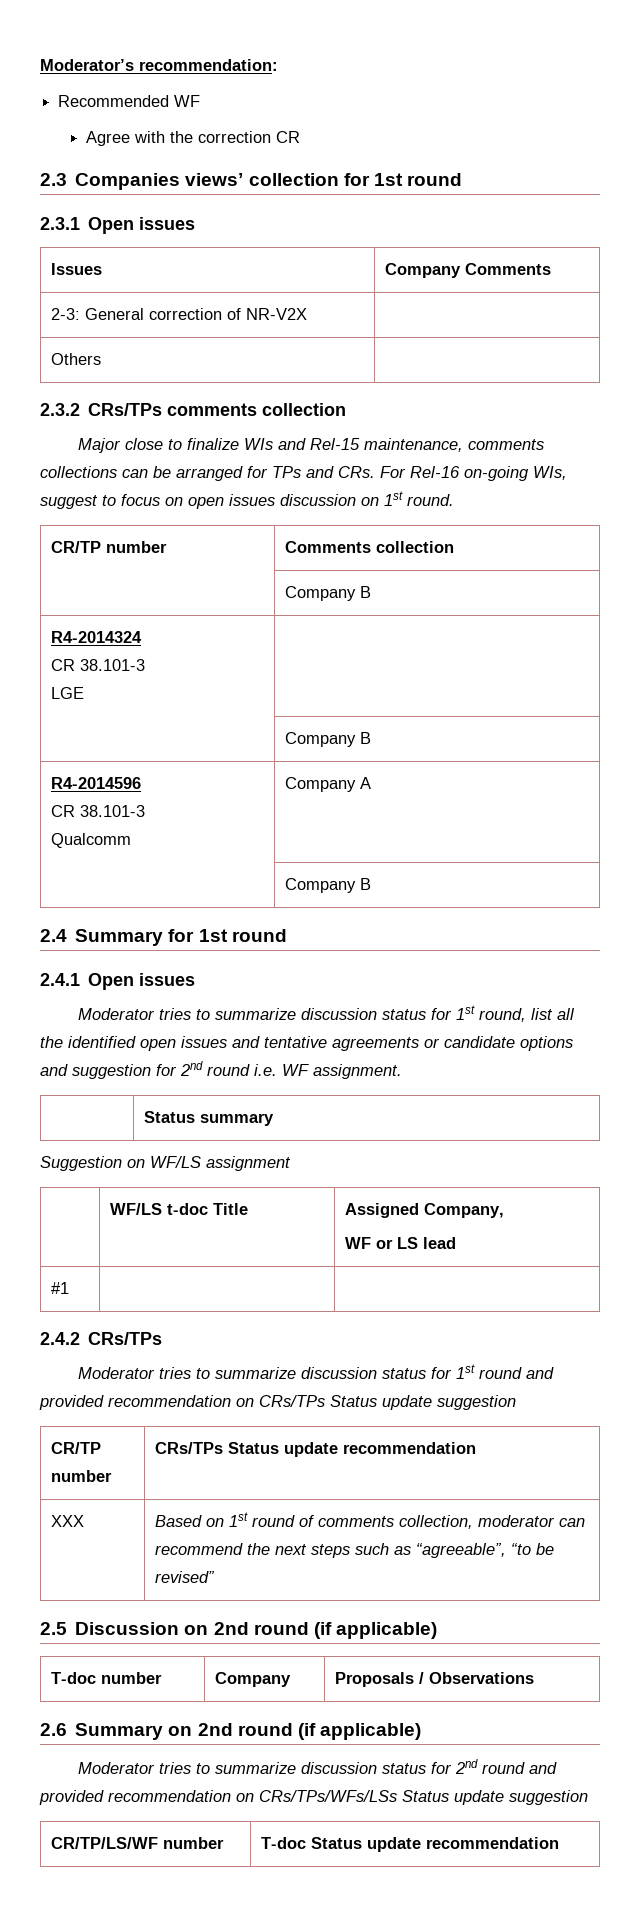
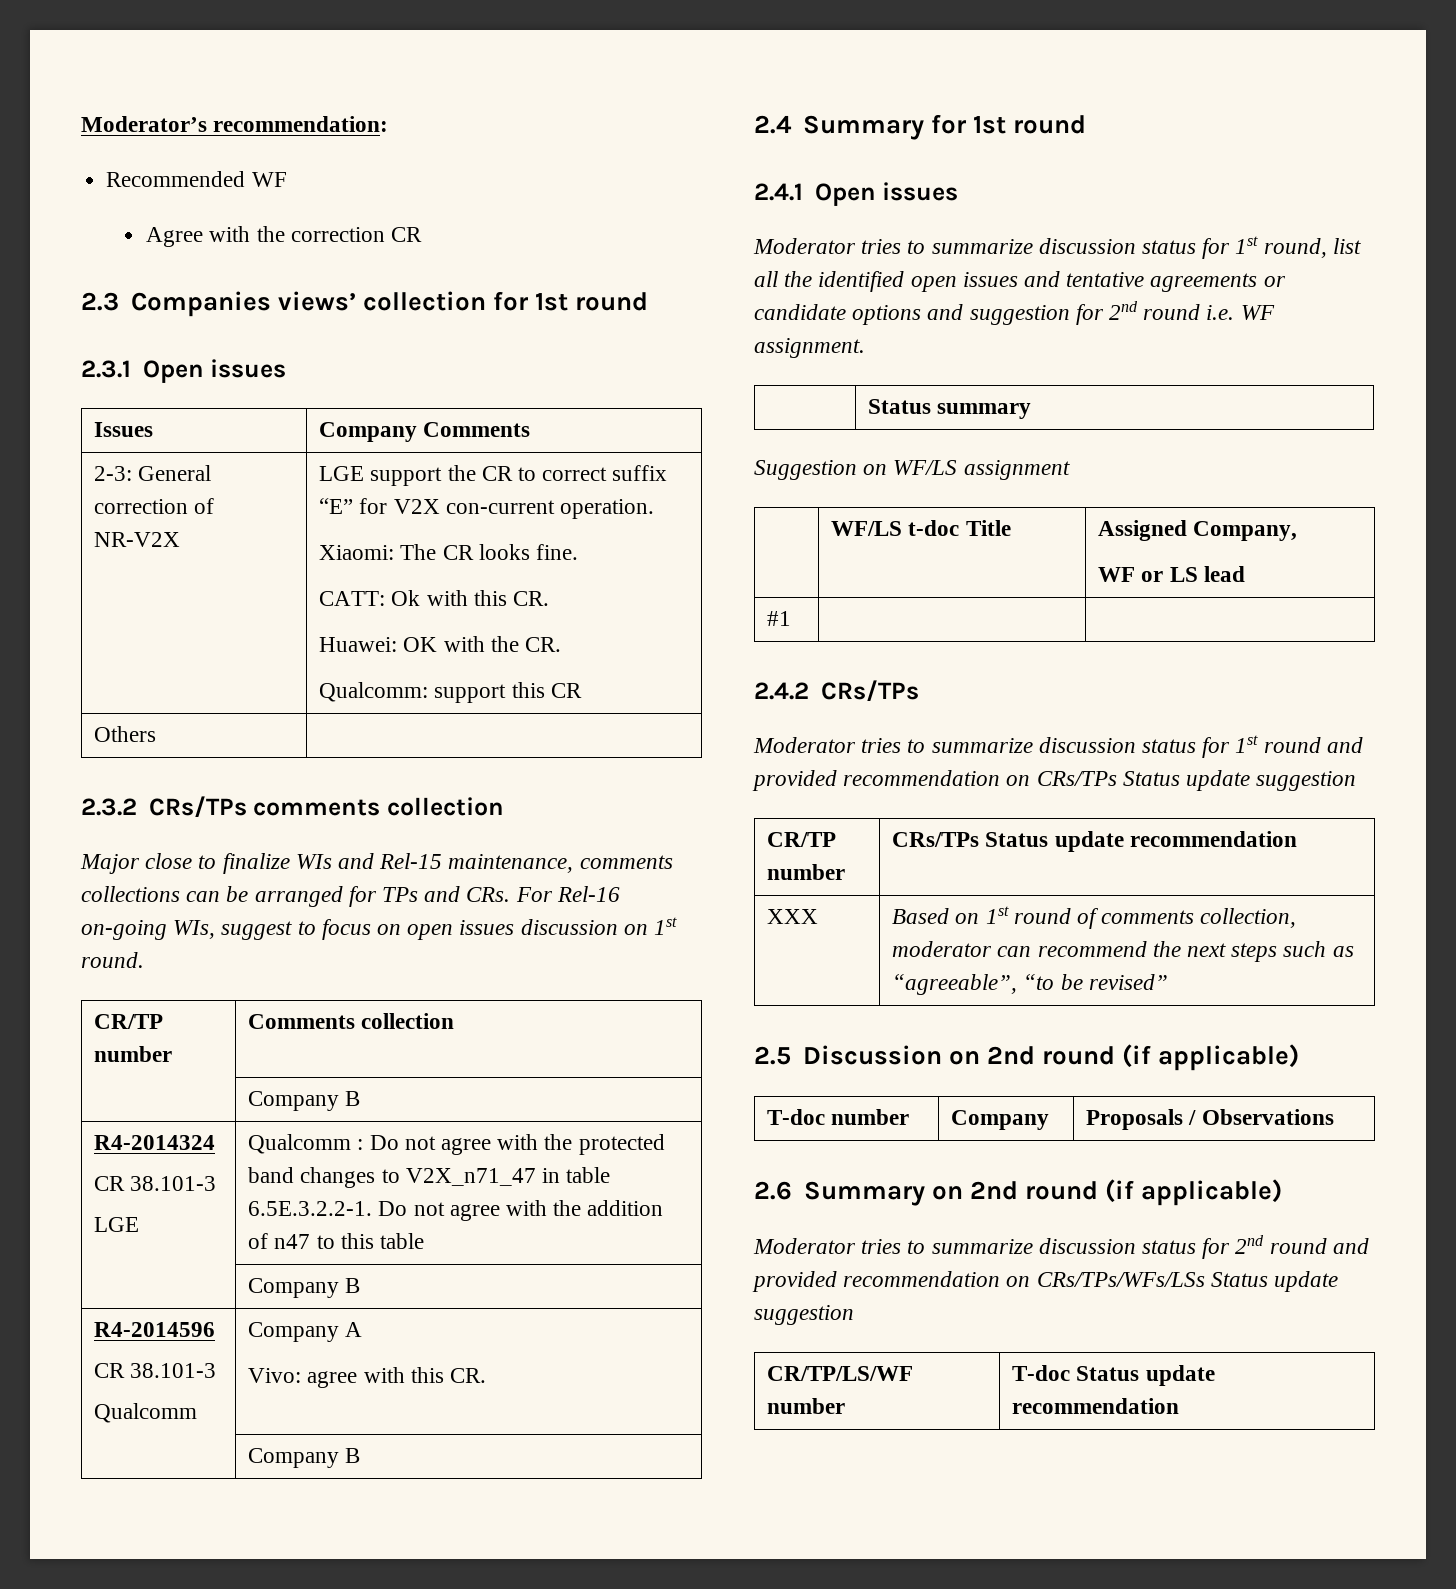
- 2-3: General correction of NR-V2X |
+ 2-3: General correction of NR-V2X | LGE support the CR to correct suffix “E” for V2X con-current operation.
+ Xiaomi: The CR looks fine.
+ CATT: Ok with this CR.
+ Huawei: OK with the CR.
+ Qualcomm: support this CR
  R4-2014324
  CR 38.101-3
- LGE |
+ LGE | Qualcomm : Do not agree with the protected band changes to V2X_n71_47 in table 6.5E.3.2.2-1. Do not agree with the addition of n47 to this table
  R4-2014596
  CR 38.101-3
  Qualcomm | Company A
+ Vivo: agree with this CR.

